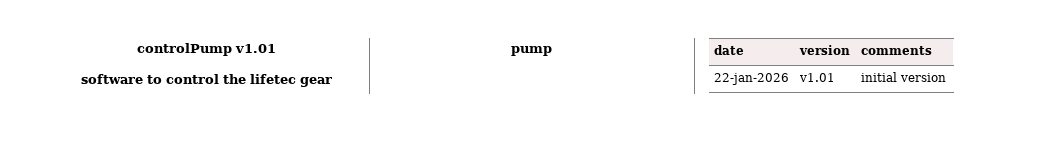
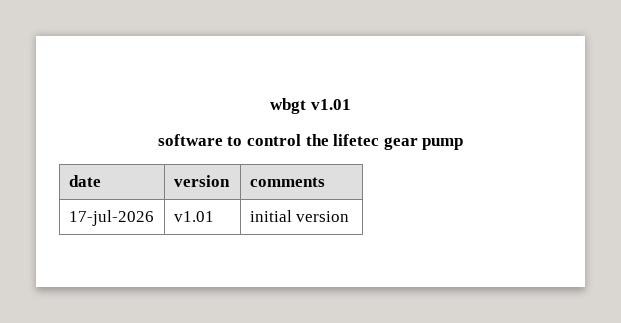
- controlPump v1.01
+ wbgt v1.01
- 22-jan-2026 | v1.01 | initial version
+ 17-jul-2026 | v1.01 | initial version

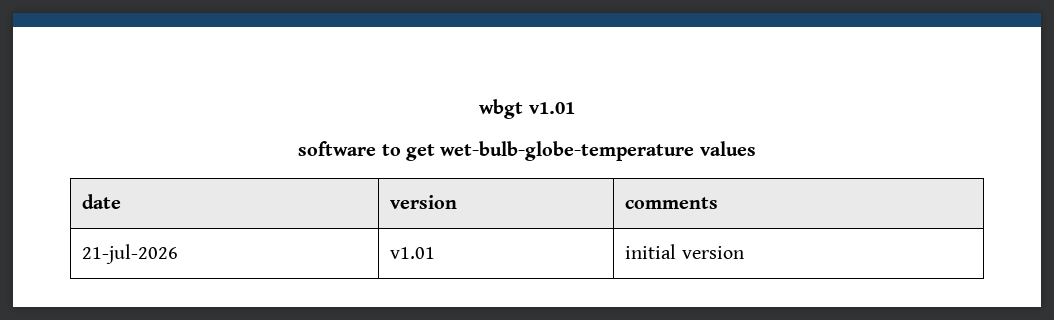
- software to control the lifetec gear pump
+ software to get wet-bulb-globe-temperature values
- 17-jul-2026 | v1.01 | initial version
+ 21-jul-2026 | v1.01 | initial version

